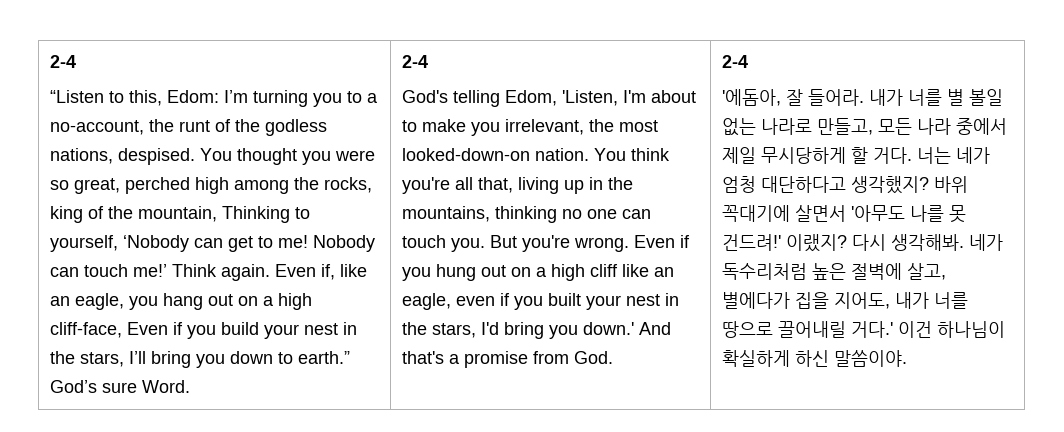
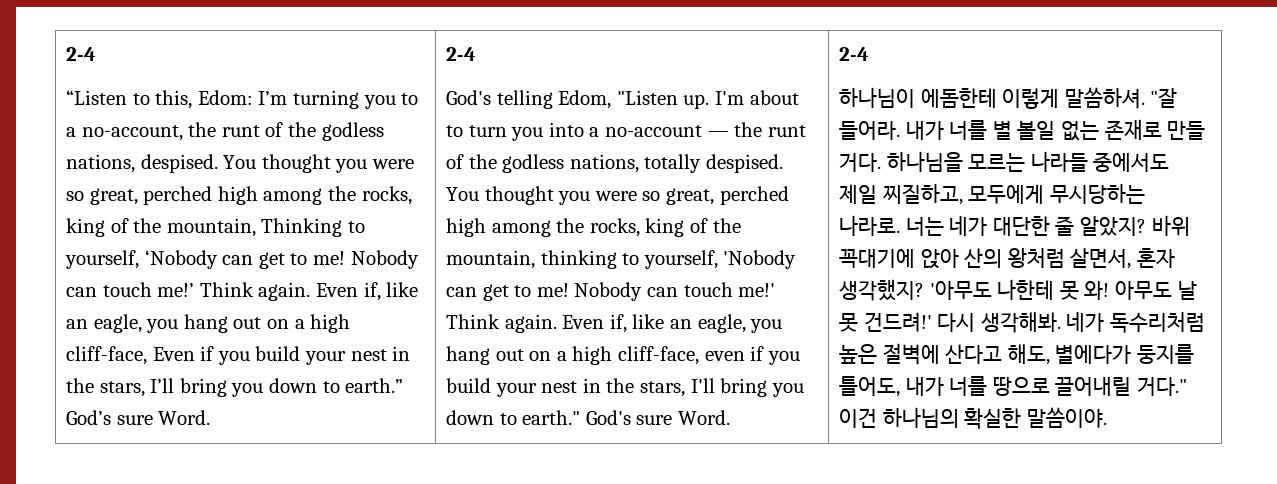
- God's telling Edom, 'Listen, I'm about to make you irrelevant, the most looked-down-on nation. You think you're all that, living up in the mountains, thinking no one can touch you. But you're wrong. Even if you hung out on a high cliff like an eagle, even if you built your nest in the stars, I'd bring you down.' And that's a promise from God. | 2-4
- '에돔아, 잘 들어라.
+ God's telling Edom, "Listen up. I'm about to turn you into a no-account — the runt of the godless nations, totally despised. You thought you were so great, perched high among the rocks, king of the mountain, thinking to yourself, 'Nobody can get to me! Nobody can touch me!' Think again. Even if, like an eagle, you hang out on a high cliff-face, even if you build your nest in the stars, I'll bring you down to earth." God's sure Word. | 2-4
+ 하나님이 에돔한테 이렇게 말씀하셔. "잘 들어라.
- 내가 너를 별 볼일 없는 나라로 만들고, 모든 나라 중에서 제일 무시당하게 할 거다. 너는 네가 엄청 대단하다고 생각했지? 바위 꼭대기에 살면서 '아무도 나를 못 건드려!'
+ 내가 너를 별 볼일 없는 존재로 만들 거다. 하나님을 모르는 나라들 중에서도 제일 찌질하고, 모두에게 무시당하는 나라로. 너는 네가 대단한 줄 알았지? 바위 꼭대기에 앉아 산의 왕처럼 살면서, 혼자 생각했지? '아무도 나한테 못 와! 아무도 날 못 건드려!'
- 이랬지?
- 네가 독수리처럼 높은 절벽에 살고, 별에다가 집을 지어도, 내가 너를 땅으로 끌어내릴 거다.' 이건 하나님이 확실하게 하신 말씀이야.
+ 네가 독수리처럼 높은 절벽에 산다고 해도, 별에다가 둥지를 틀어도, 내가 너를 땅으로 끌어내릴 거다." 이건 하나님의 확실한 말씀이야.

